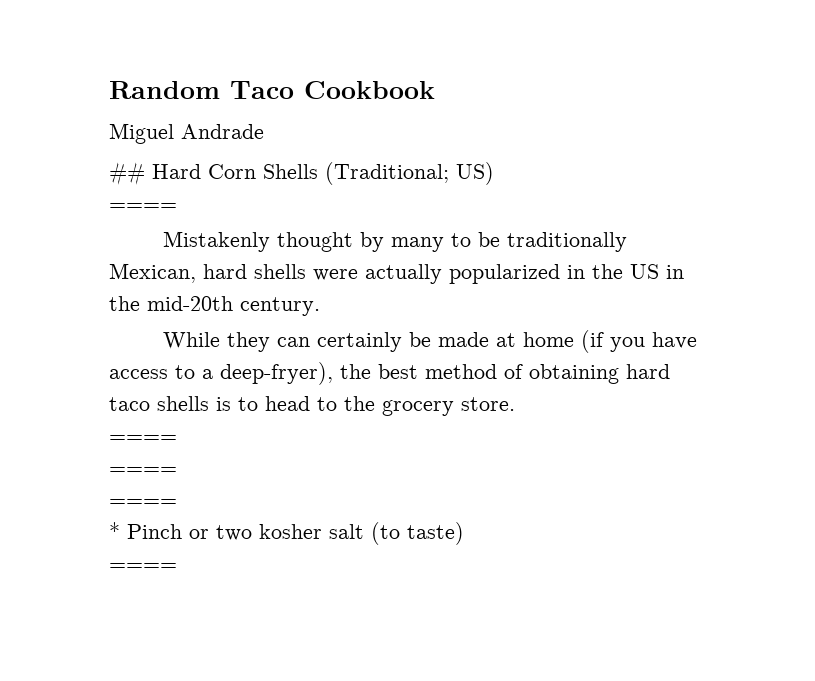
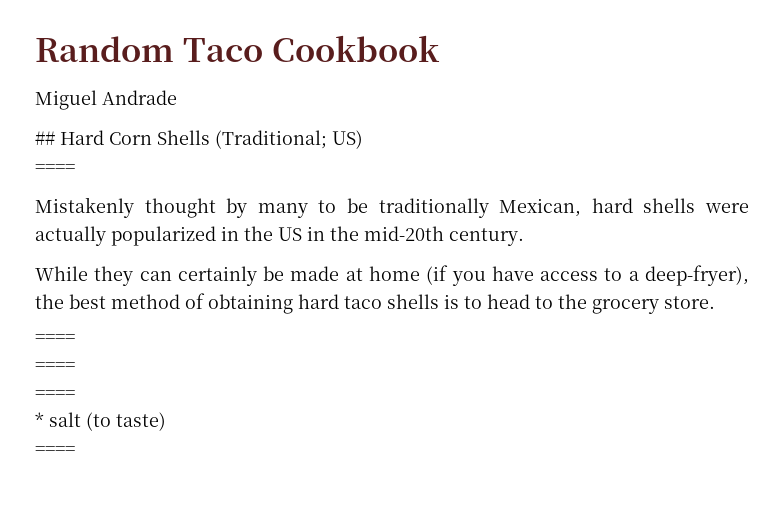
- * Pinch or two kosher salt (to taste)
+ * salt (to taste)

